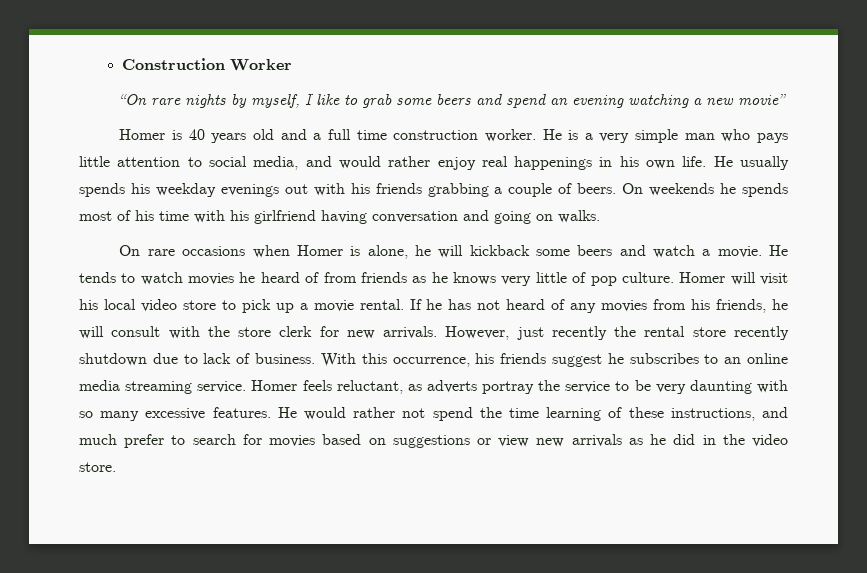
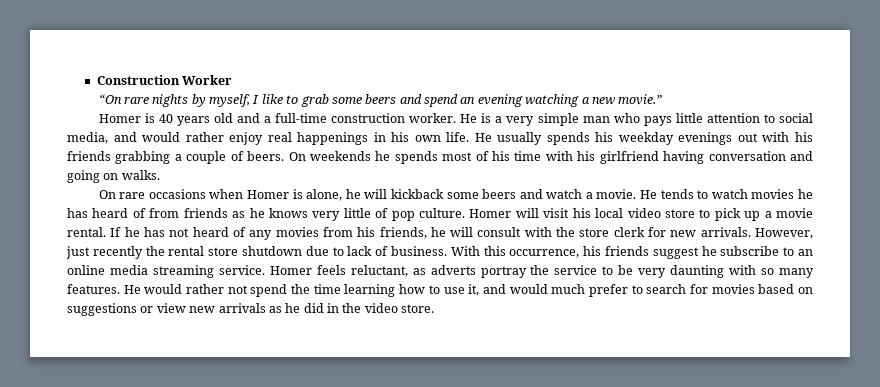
- “On rare nights by myself, I like to grab some beers and spend an evening watching a new movie”
+ “On rare nights by myself, I like to grab some beers and spend an evening watching a new movie.”
- Homer is 40 years old and a full time construction worker.
+ Homer is 40 years old and a full-time construction worker.
- He tends to watch movies he heard of from friends as he knows very little of pop culture.
+ He tends to watch movies he has heard of from friends as he knows very little of pop culture.
- However, just recently the rental store recently shutdown due to lack of business.
+ However, just recently the rental store shutdown due to lack of business.
- With this occurrence, his friends suggest he subscribes to an online media streaming service.
+ With this occurrence, his friends suggest he subscribe to an online media streaming service.
- Homer feels reluctant, as adverts portray the service to be very daunting with so many excessive features.
+ Homer feels reluctant, as adverts portray the service to be very daunting with so many features.
- He would rather not spend the time learning of these instructions, and much prefer to search for movies based on suggestions or view new arrivals as he did in the video store.
+ He would rather not spend the time learning how to use it, and would much prefer to search for movies based on suggestions or view new arrivals as he did in the video store.

